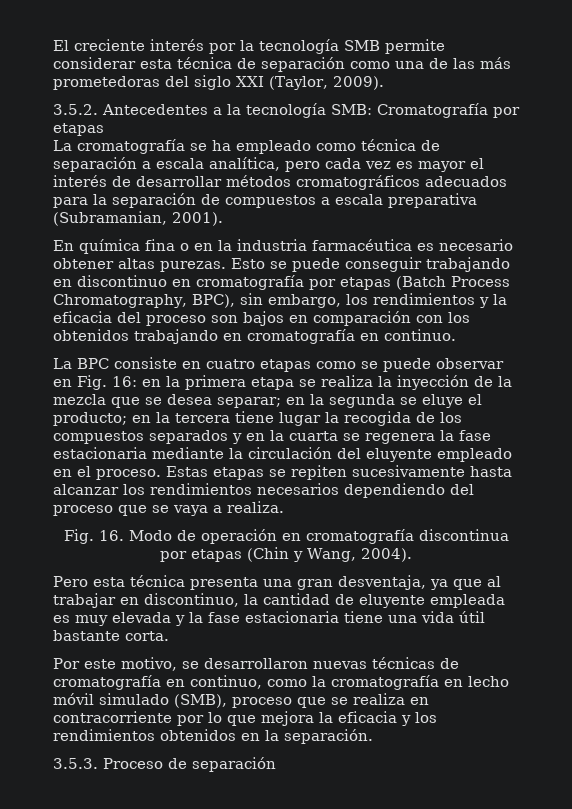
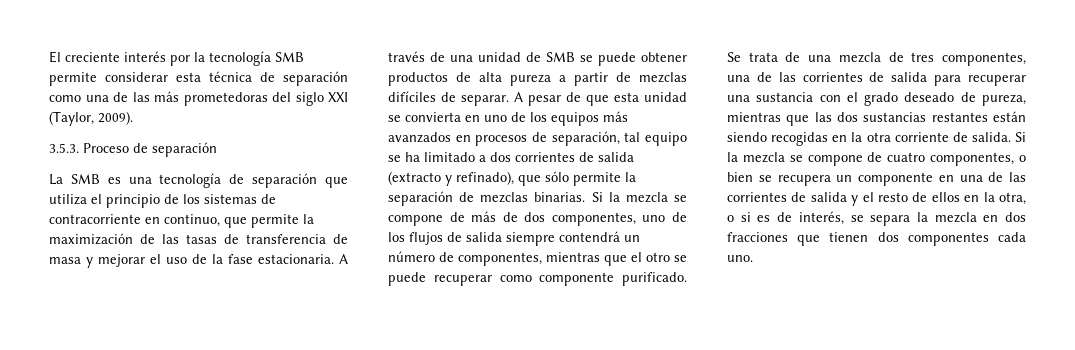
- 3.5.2. Antecedentes a la tecnología SMB: Cromatografía por etapas
- La cromatografía se ha empleado como técnica de separación a escala analítica, pero cada vez es mayor el interés de desarrollar métodos cromatográficos adecuados para la separación de compuestos a escala preparativa (Subramanian, 2001).
- En química fina o en la industria farmacéutica es necesario obtener altas purezas. Esto se puede conseguir trabajando en discontinuo en cromatografía por etapas (Batch Process Chromatography, BPC), sin embargo, los rendimientos y la eficacia del proceso son bajos en comparación con los obtenidos trabajando en cromatografía en continuo.
- La BPC consiste en cuatro etapas como se puede observar en Fig. 16: en la primera etapa se realiza la inyección de la mezcla que se desea separar; en la segunda se eluye el producto; en la tercera tiene lugar la recogida de los compuestos separados y en la cuarta se regenera la fase estacionaria mediante la circulación del eluyente empleado en el proceso. Estas etapas se repiten sucesivamente hasta alcanzar los rendimientos necesarios dependiendo del proceso que se vaya a realiza.
- Fig. 16. Modo de operación en cromatografía discontinua por etapas (Chin y Wang, 2004).
- Pero esta técnica presenta una gran desventaja, ya que al trabajar en discontinuo, la cantidad de eluyente empleada es muy elevada y la fase estacionaria tiene una vida útil bastante corta.
- Por este motivo, se desarrollaron nuevas técnicas de cromatografía en continuo, como la cromatografía en lecho móvil simulado (SMB), proceso que se realiza en contracorriente por lo que mejora la eficacia y los rendimientos obtenidos en la separación.
  3.5.3. Proceso de separación
+ La SMB es una tecnología de separación que utiliza el principio de los sistemas de contracorriente en continuo, que permite la maximización de las tasas de transferencia de masa y mejorar el uso de la fase estacionaria. A través de una unidad de SMB se puede obtener productos de alta pureza a partir de mezclas difíciles de separar. A pesar de que esta unidad se convierta en uno de los equipos más avanzados en procesos de separación, tal equipo se ha limitado a dos corrientes de salida (extracto y refinado), que sólo permite la separación de mezclas binarias. Si la mezcla se compone de más de dos componentes, uno de los flujos de salida siempre contendrá un número de componentes, mientras que el otro se puede recuperar como componente purificado. Se trata de una mezcla de tres componentes, una de las corrientes de salida para recuperar una sustancia con el grado deseado de pureza, mientras que las dos sustancias restantes están siendo recogidas en la otra corriente de salida. Si la mezcla se compone de cuatro componentes, o bien se recupera un componente en una de las corrientes de salida y el resto de ellos en la otra, o si es de interés, se separa la mezcla en dos fracciones que tienen dos componentes cada uno.

